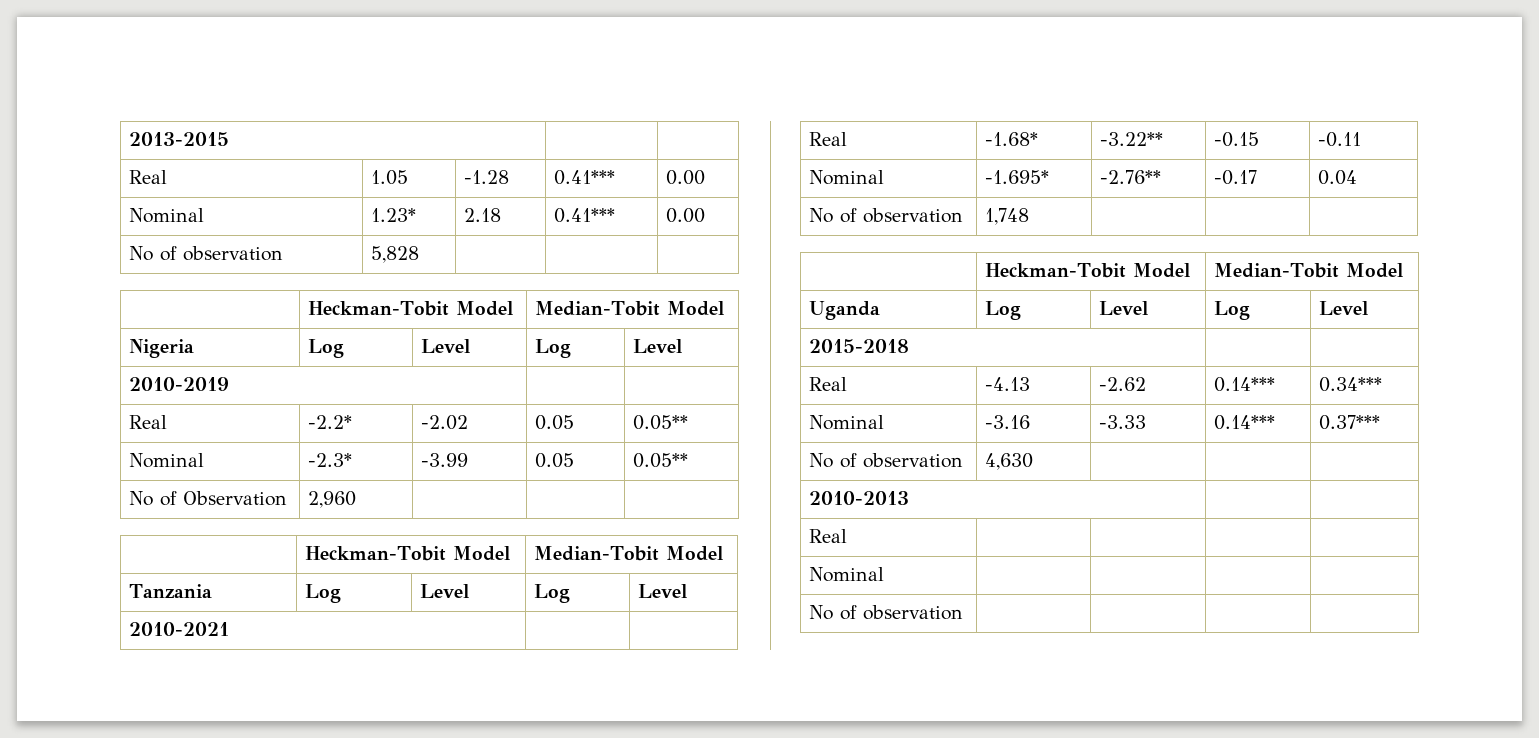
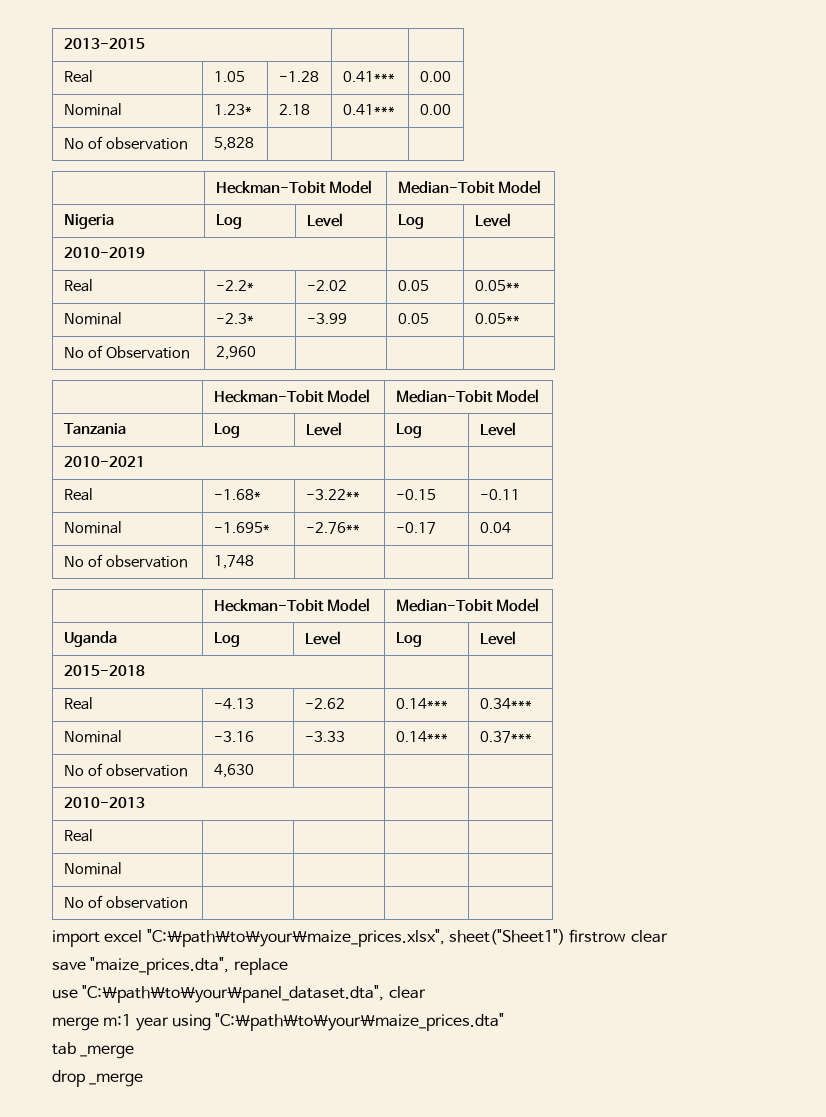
+ import excel "C:\path\to\your\maize_prices.xlsx", sheet("Sheet1") firstrow clear
+ save "maize_prices.dta", replace
+ use "C:\path\to\your\panel_dataset.dta", clear
+ merge m:1 year using "C:\path\to\your\maize_prices.dta"
+ tab _merge
+ drop _merge

